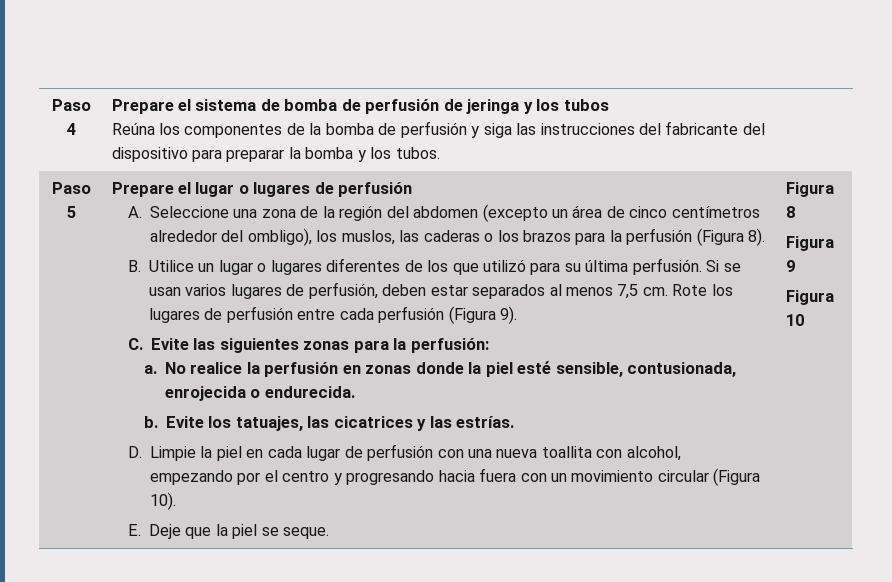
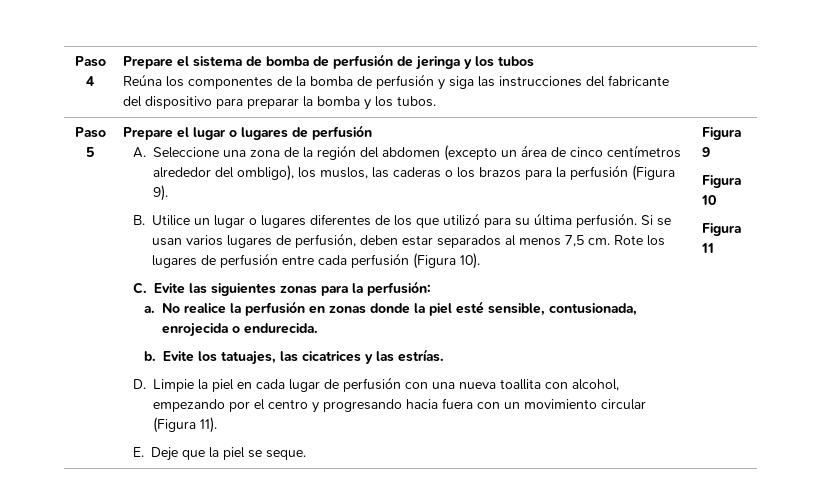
- A. Seleccione una zona de la región del abdomen (excepto un área de cinco centímetros alrededor del ombligo), los muslos, las caderas o los brazos para la perfusión (Figura 8).
+ A. Seleccione una zona de la región del abdomen (excepto un área de cinco centímetros alrededor del ombligo), los muslos, las caderas o los brazos para la perfusión (Figura 9).
- Rote los lugares de perfusión entre cada perfusión (Figura 9).
+ Rote los lugares de perfusión entre cada perfusión (Figura 10).
- D. Limpie la piel en cada lugar de perfusión con una nueva toallita con alcohol, empezando por el centro y progresando hacia fuera con un movimiento circular (Figura 10).
+ D. Limpie la piel en cada lugar de perfusión con una nueva toallita con alcohol, empezando por el centro y progresando hacia fuera con un movimiento circular (Figura 11).
- Figura 8
+ Figura 11

